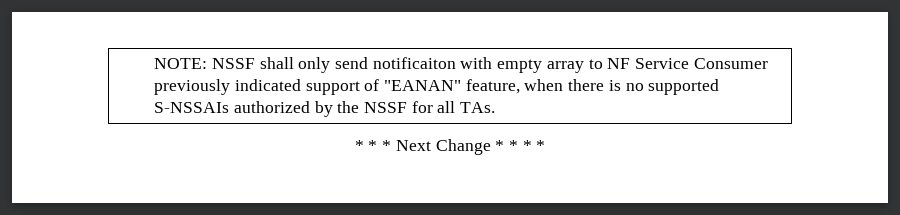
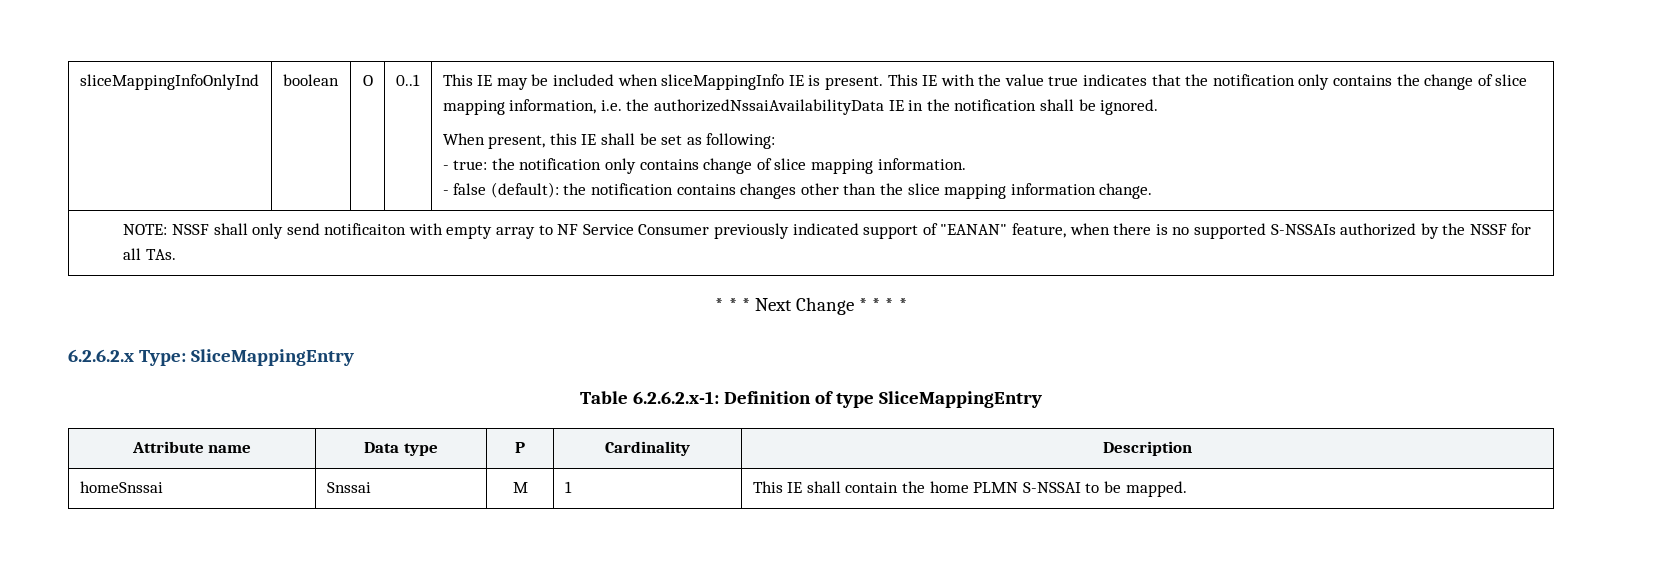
+ sliceMappingInfoOnlyInd | boolean | O | 0..1 | This IE may be included when sliceMappingInfo IE is present. This IE with the value true indicates that the notification only contains the change of slice mapping information, i.e. the authorizedNssaiAvailabilityData IE in the notification shall be ignored.
+ When present, this IE shall be set as following:
+ - true: the notification only contains change of slice mapping information.
+ - false (default): the notification contains changes other than the slice mapping information change.
+ 6.2.6.2.x Type: SliceMappingEntry
+ Table 6.2.6.2.x-1: Definition of type SliceMappingEntry
+ Attribute name | Data type | P | Cardinality | Description
+ homeSnssai | Snssai | M | 1 | This IE shall contain the home PLMN S-NSSAI to be mapped.

